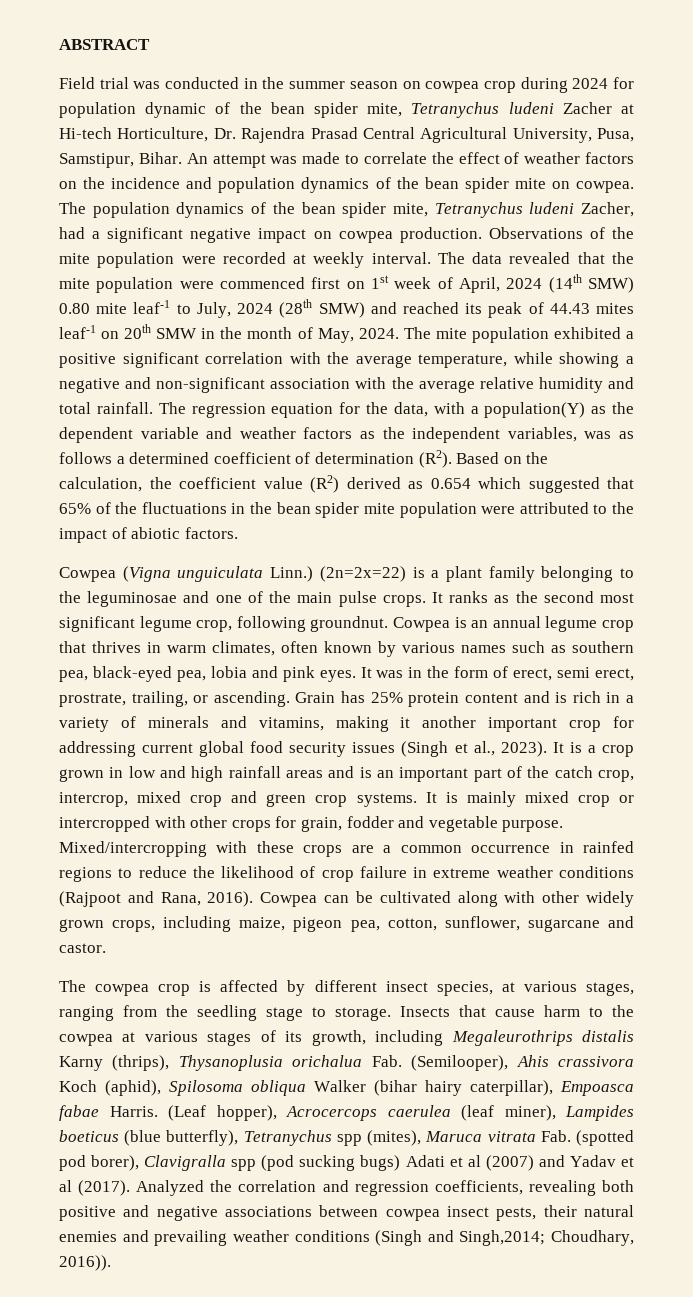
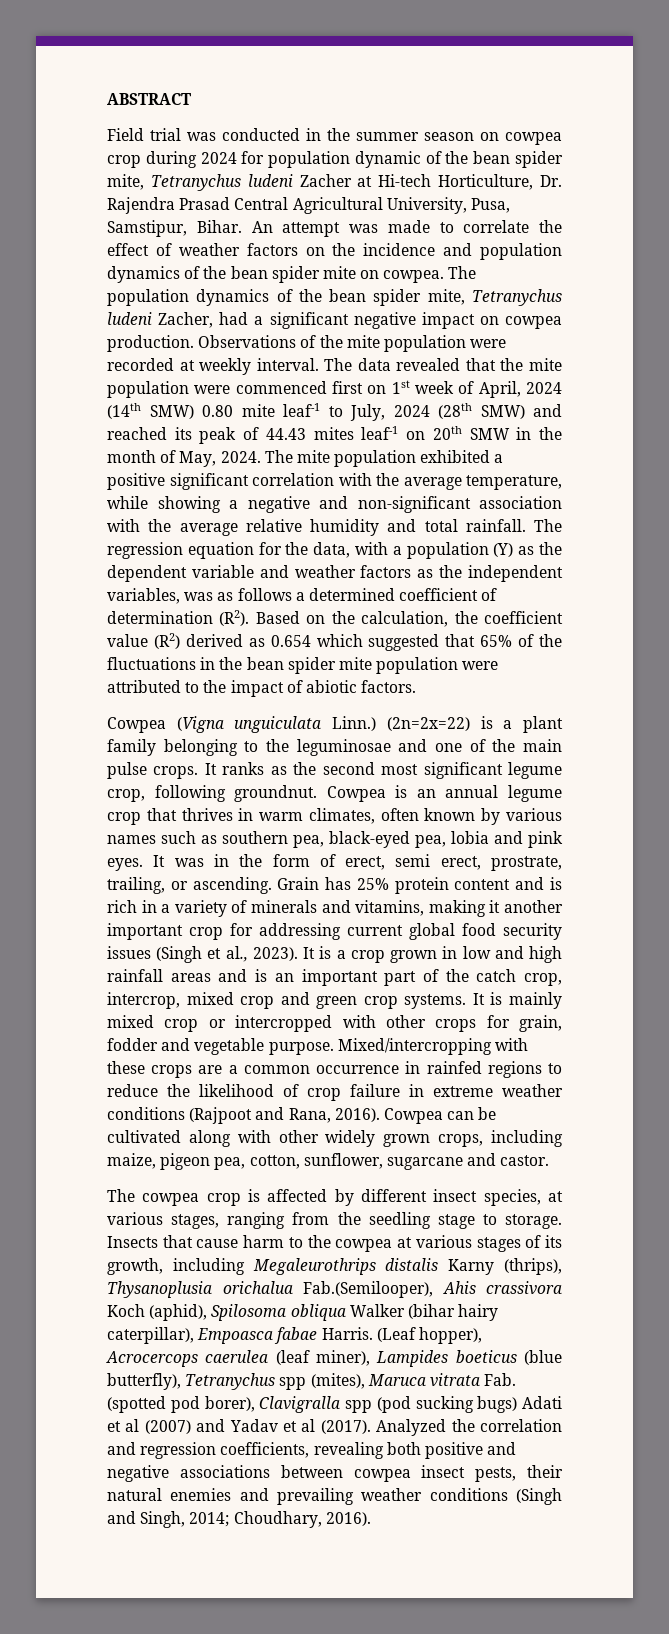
- The regression equation for the data, with a population(Y) as the dependent variable and weather factors as the independent variables, was as follows a determined coefficient of determination (R2). Based on the calculation, the coefficient value (R2) derived as 0.654 which suggested that 65% of the fluctuations in the bean spider mite population were attributed to the impact of abiotic factors.
+ The regression equation for the data, with a population (Y) as the dependent variable and weather factors as the independent variables, was as follows a determined coefficient of determination (R2). Based on the calculation, the coefficient value (R2) derived as 0.654 which suggested that 65% of the fluctuations in the bean spider mite population were attributed to the impact of abiotic factors.
- Insects that cause harm to the cowpea at various stages of its growth, including Megaleurothrips distalis Karny (thrips), Thysanoplusia orichalua Fab. (Semilooper), Ahis crassivora Koch (aphid), Spilosoma obliqua Walker (bihar hairy caterpillar), Empoasca fabae Harris.
+ Insects that cause harm to the cowpea at various stages of its growth, including Megaleurothrips distalis Karny (thrips), Thysanoplusia orichalua Fab.(Semilooper), Ahis crassivora Koch (aphid), Spilosoma obliqua Walker (bihar hairy caterpillar), Empoasca fabae Harris.
- Analyzed the correlation and regression coefficients, revealing both positive and negative associations between cowpea insect pests, their natural enemies and prevailing weather conditions (Singh and Singh,2014; Choudhary, 2016)).
+ Analyzed the correlation and regression coefficients, revealing both positive and negative associations between cowpea insect pests, their natural enemies and prevailing weather conditions (Singh and Singh, 2014; Choudhary, 2016).

